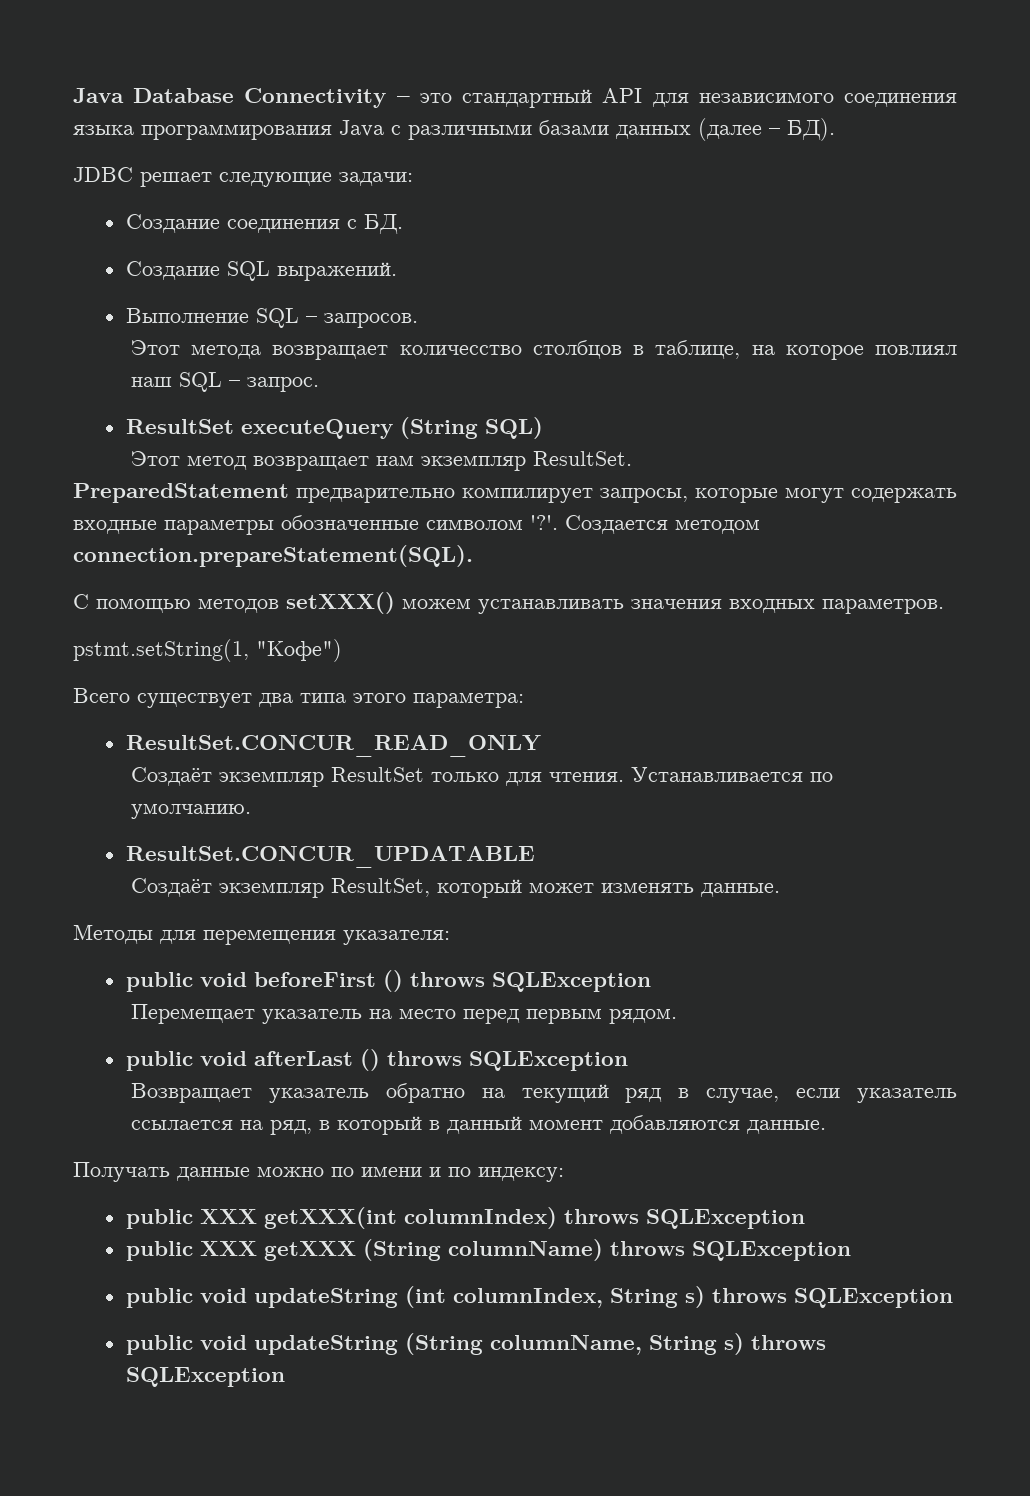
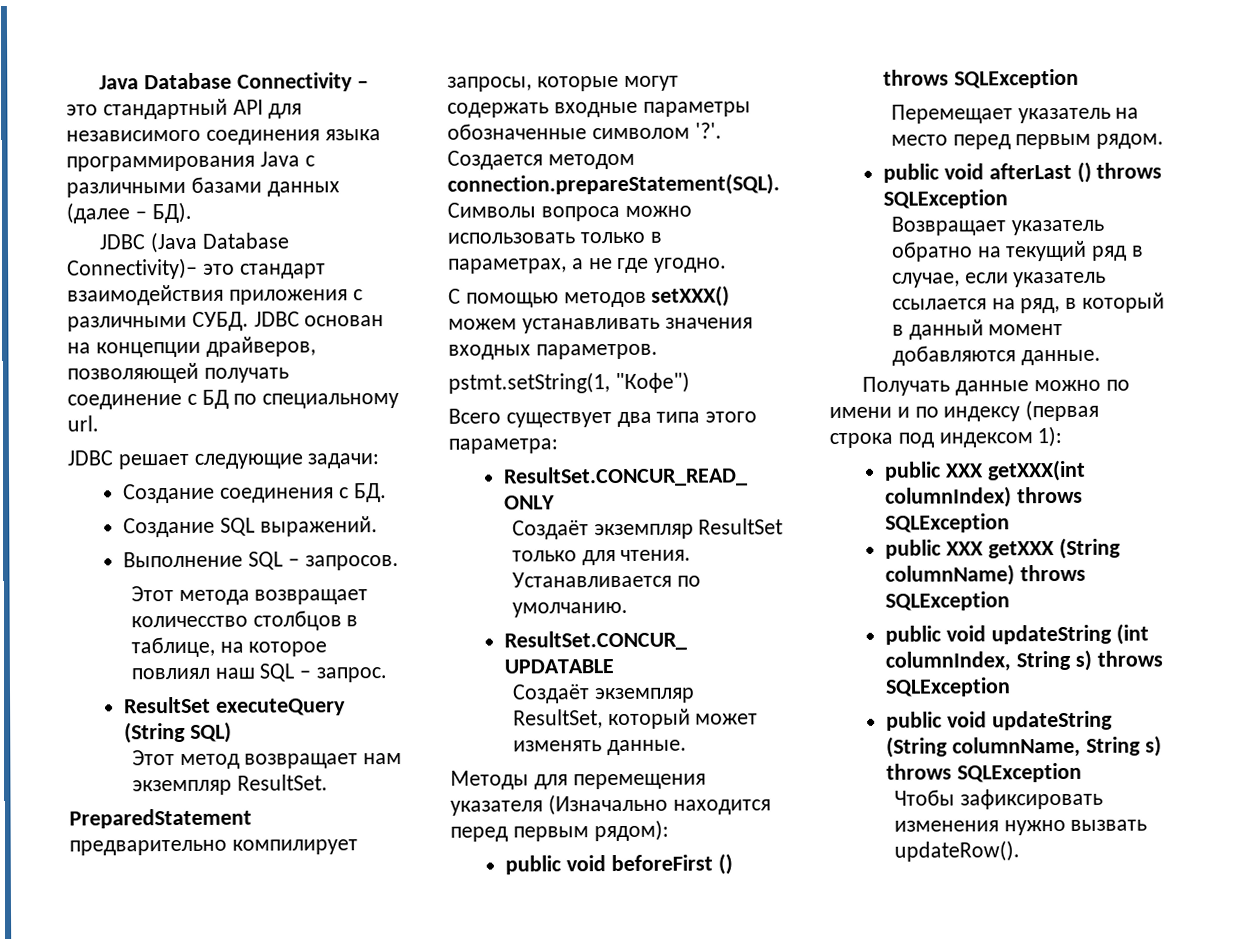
+ JDBC (Java Database Connectivity)– это стандарт взаимодействия приложения с различными СУБД. JDBC основан на концепции драйверов, позволяющей получать соединение с БД по специальному url.
- Создается методом connection.prepareStatement(SQL).
+ Создается методом connection.prepareStatement(SQL). Символы вопроса можно использовать только в параметрах, а не где угодно.
- Методы для перемещения указателя:
+ Методы для перемещения указателя (Изначально находится перед первым рядом):
- Получать данные можно по имени и по индексу:
+ Получать данные можно по имени и по индексу (первая строка под индексом 1):
+ Чтобы зафиксировать изменения нужно вызвать updateRow().

